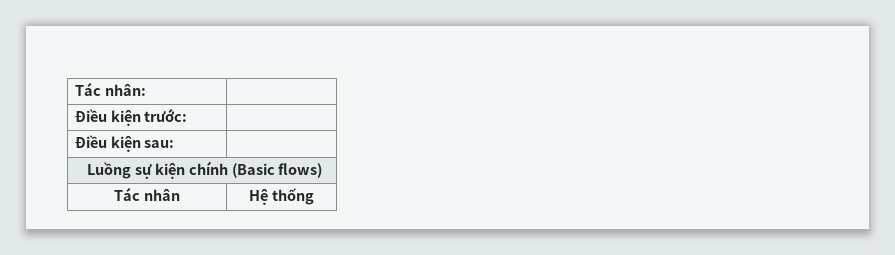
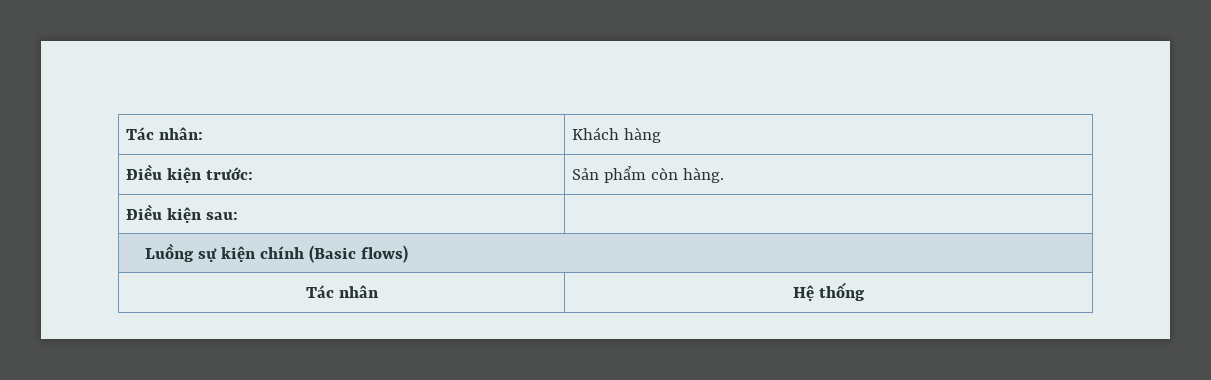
- Tác nhân: |
+ Tác nhân: | Khách hàng
- Điều kiện trước: |
+ Điều kiện trước: | Sản phẩm còn hàng.

